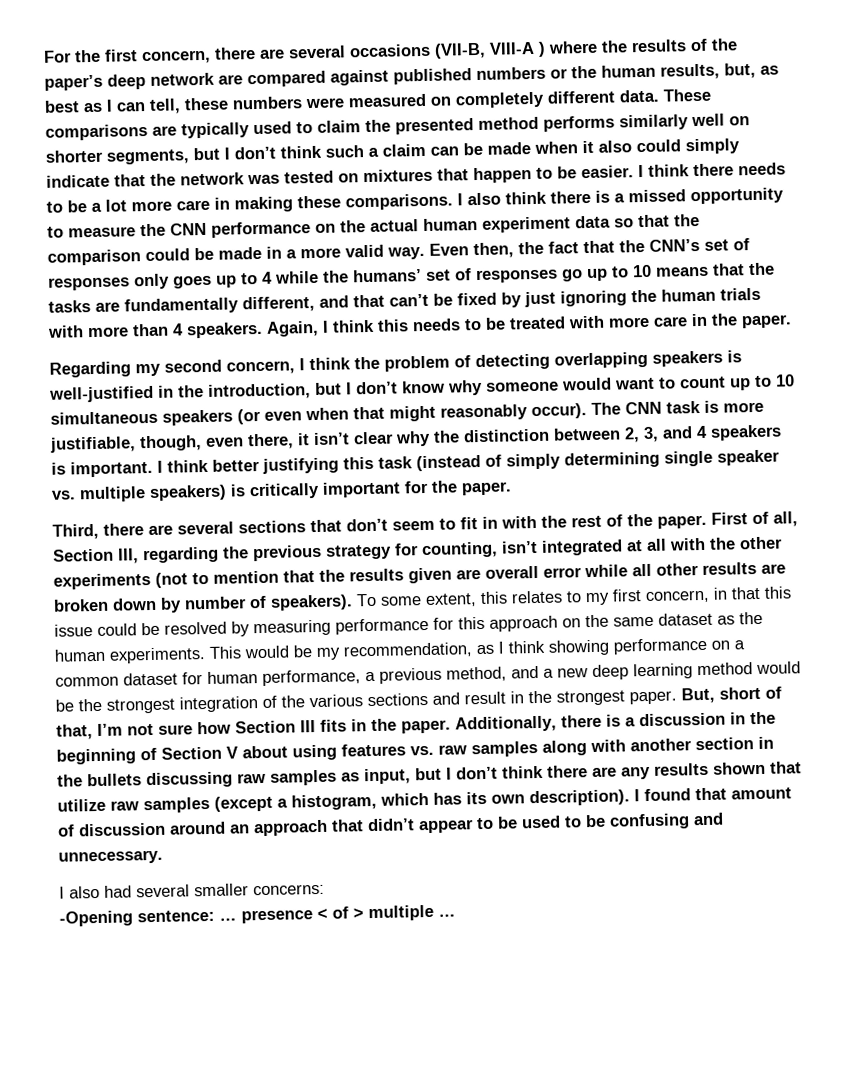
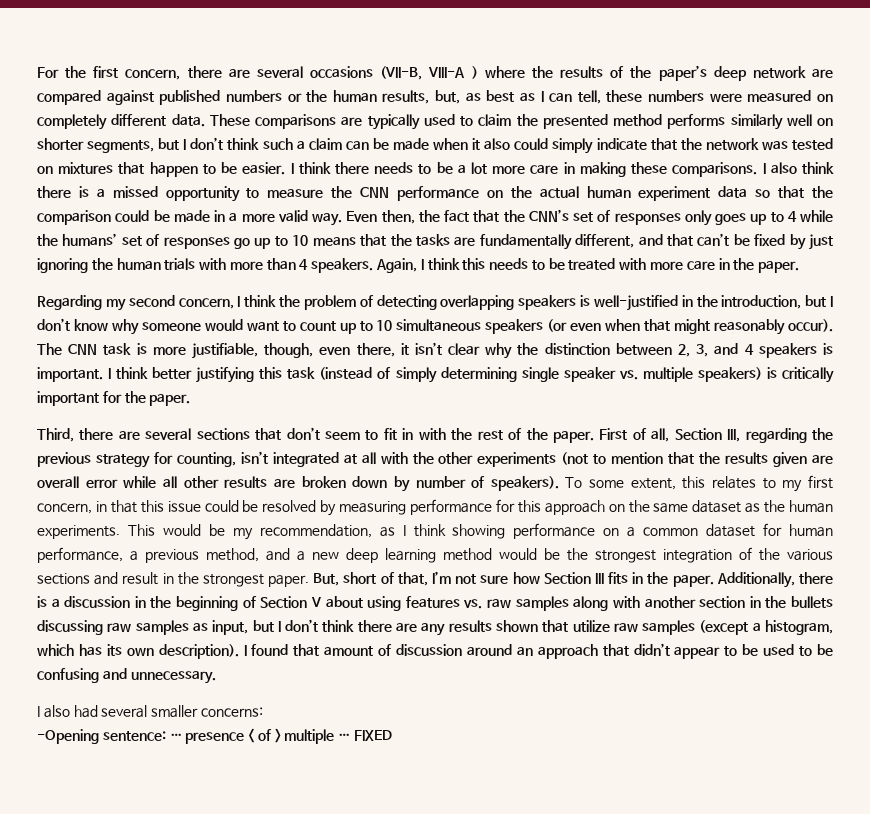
+ FIXED

